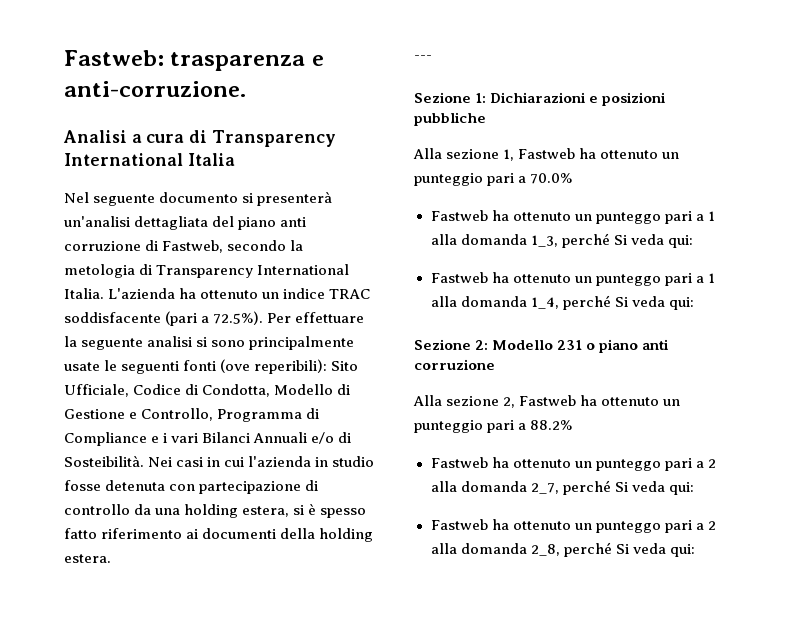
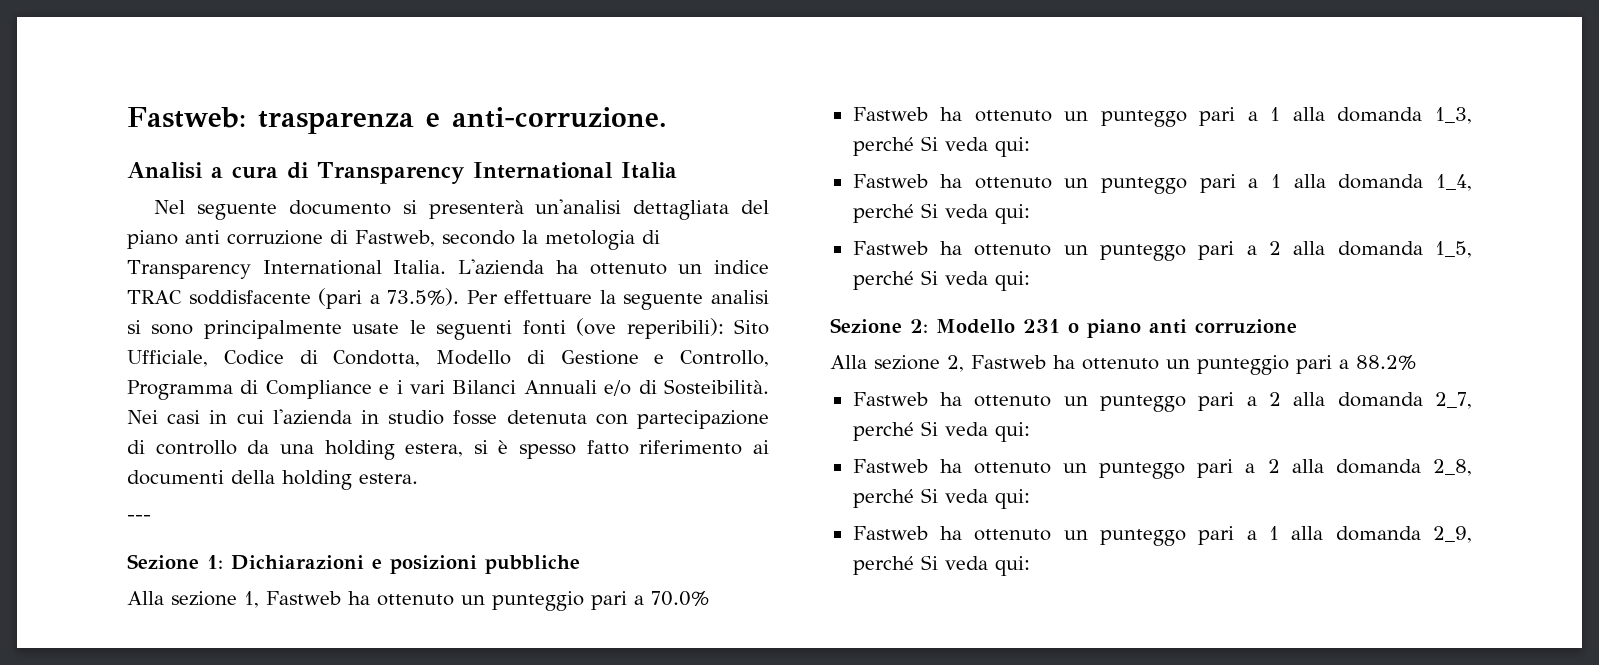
- L'azienda ha ottenuto un indice TRAC soddisfacente (pari a 72.5%). Per effettuare la seguente analisi si sono principalmente usate le seguenti fonti (ove reperibili): Sito Ufficiale, Codice di Condotta, Modello di Gestione e Controllo, Programma di Compliance e i vari Bilanci Annuali e/o di Sosteibilità.
+ L'azienda ha ottenuto un indice TRAC soddisfacente (pari a 73.5%). Per effettuare la seguente analisi si sono principalmente usate le seguenti fonti (ove reperibili): Sito Ufficiale, Codice di Condotta, Modello di Gestione e Controllo, Programma di Compliance e i vari Bilanci Annuali e/o di Sosteibilità.
+ Fastweb ha ottenuto un punteggo pari a 2 alla domanda 1_5, perché Si veda qui:
+ Fastweb ha ottenuto un punteggo pari a 1 alla domanda 2_9, perché Si veda qui:

